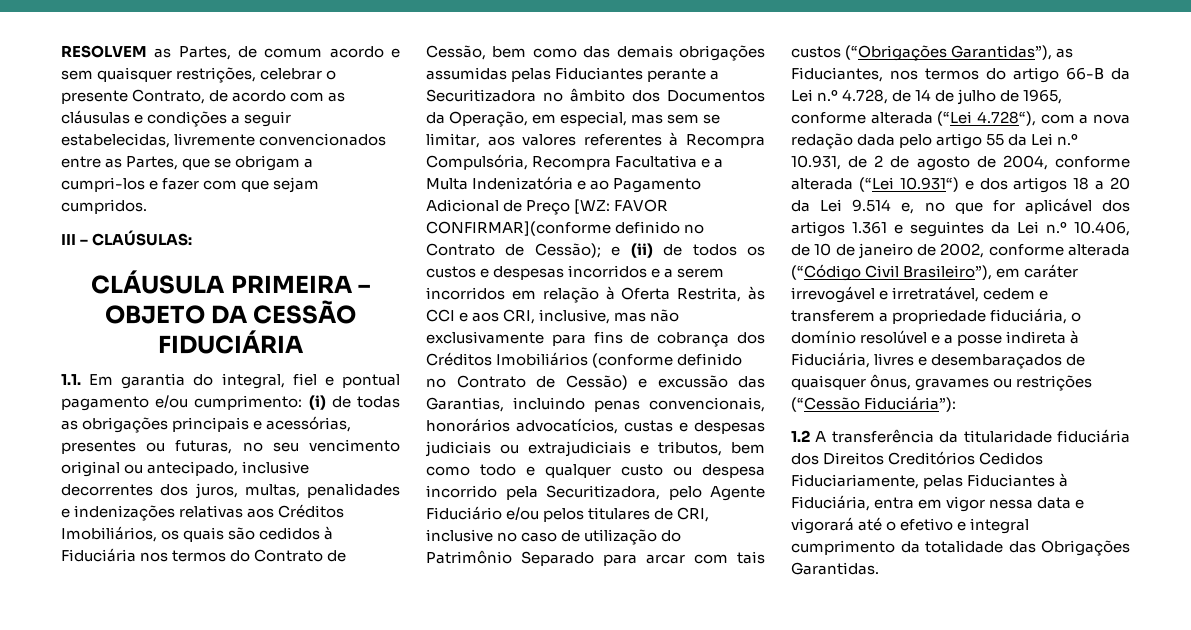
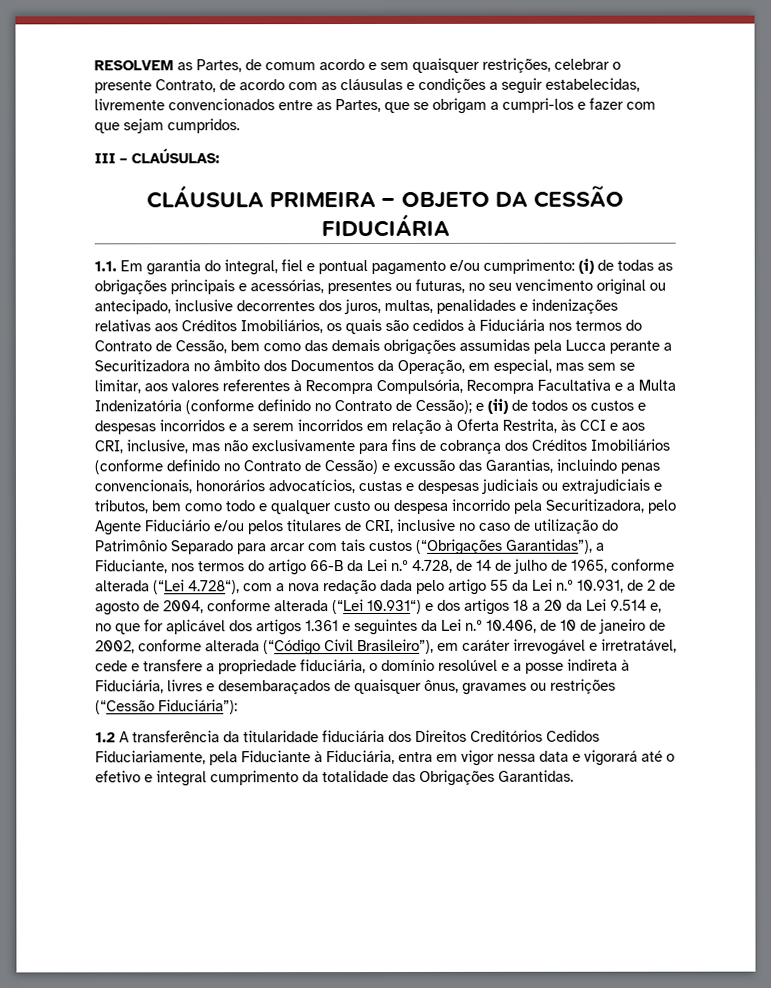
- (i) de todas as obrigações principais e acessórias, presentes ou futuras, no seu vencimento original ou antecipado, inclusive decorrentes dos juros, multas, penalidades e indenizações relativas aos Créditos Imobiliários, os quais são cedidos à Fiduciária nos termos do Contrato de Cessão, bem como das demais obrigações assumidas pelas Fiduciantes perante a Securitizadora no âmbito dos Documentos da Operação, em especial, mas sem se limitar, aos valores referentes à Recompra Compulsória, Recompra Facultativa e a Multa Indenizatória e ao Pagamento Adicional de Preço [WZ: FAVOR CONFIRMAR](conforme definido no Contrato de Cessão);
+ (i) de todas as obrigações principais e acessórias, presentes ou futuras, no seu vencimento original ou antecipado, inclusive decorrentes dos juros, multas, penalidades e indenizações relativas aos Créditos Imobiliários, os quais são cedidos à Fiduciária nos termos do Contrato de Cessão, bem como das demais obrigações assumidas pela Lucca perante a Securitizadora no âmbito dos Documentos da Operação, em especial, mas sem se limitar, aos valores referentes à Recompra Compulsória, Recompra Facultativa e a Multa Indenizatória (conforme definido no Contrato de Cessão);
- e (ii) de todos os custos e despesas incorridos e a serem incorridos em relação à Oferta Restrita, às CCI e aos CRI, inclusive, mas não exclusivamente para fins de cobrança dos Créditos Imobiliários (conforme definido no Contrato de Cessão) e excussão das Garantias, incluindo penas convencionais, honorários advocatícios, custas e despesas judiciais ou extrajudiciais e tributos, bem como todo e qualquer custo ou despesa incorrido pela Securitizadora, pelo Agente Fiduciário e/ou pelos titulares de CRI, inclusive no caso de utilização do Patrimônio Separado para arcar com tais custos (“Obrigações Garantidas”), as Fiduciantes, nos termos do artigo 66-B da Lei n.º 4.728, de 14 de julho de 1965, conforme alterada (“Lei 4.728“), com a nova redação dada pelo artigo 55 da Lei n.º 10.931, de 2 de agosto de 2004, conforme alterada (“Lei 10.931“) e dos artigos 18 a 20 da Lei 9.514 e, no que for aplicável dos artigos 1.361 e seguintes da Lei n.º 10.406, de 10 de janeiro de 2002, conforme alterada (“Código Civil Brasileiro”), em caráter irrevogável e irretratável, cedem e transferem a propriedade fiduciária, o domínio resolúvel e a posse indireta à Fiduciária, livres e desembaraçados de quaisquer ônus, gravames ou restrições (“Cessão Fiduciária”):
+ e (ii) de todos os custos e despesas incorridos e a serem incorridos em relação à Oferta Restrita, às CCI e aos CRI, inclusive, mas não exclusivamente para fins de cobrança dos Créditos Imobiliários (conforme definido no Contrato de Cessão) e excussão das Garantias, incluindo penas convencionais, honorários advocatícios, custas e despesas judiciais ou extrajudiciais e tributos, bem como todo e qualquer custo ou despesa incorrido pela Securitizadora, pelo Agente Fiduciário e/ou pelos titulares de CRI, inclusive no caso de utilização do Patrimônio Separado para arcar com tais custos (“Obrigações Garantidas”), a Fiduciante, nos termos do artigo 66-B da Lei n.º 4.728, de 14 de julho de 1965, conforme alterada (“Lei 4.728“), com a nova redação dada pelo artigo 55 da Lei n.º 10.931, de 2 de agosto de 2004, conforme alterada (“Lei 10.931“) e dos artigos 18 a 20 da Lei 9.514 e, no que for aplicável dos artigos 1.361 e seguintes da Lei n.º 10.406, de 10 de janeiro de 2002, conforme alterada (“Código Civil Brasileiro”), em caráter irrevogável e irretratável, cede e transfere a propriedade fiduciária, o domínio resolúvel e a posse indireta à Fiduciária, livres e desembaraçados de quaisquer ônus, gravames ou restrições (“Cessão Fiduciária”):
- 1.2 A transferência da titularidade fiduciária dos Direitos Creditórios Cedidos Fiduciariamente, pelas Fiduciantes à Fiduciária, entra em vigor nessa data e vigorará até o efetivo e integral cumprimento da totalidade das Obrigações Garantidas.
+ 1.2 A transferência da titularidade fiduciária dos Direitos Creditórios Cedidos Fiduciariamente, pela Fiduciante à Fiduciária, entra em vigor nessa data e vigorará até o efetivo e integral cumprimento da totalidade das Obrigações Garantidas.

